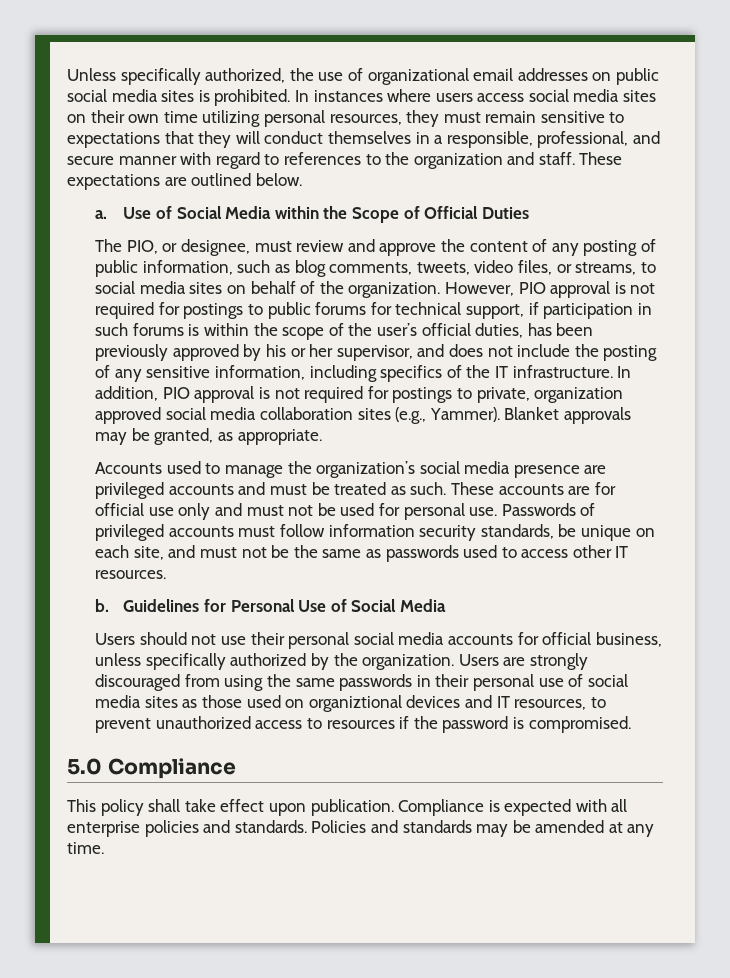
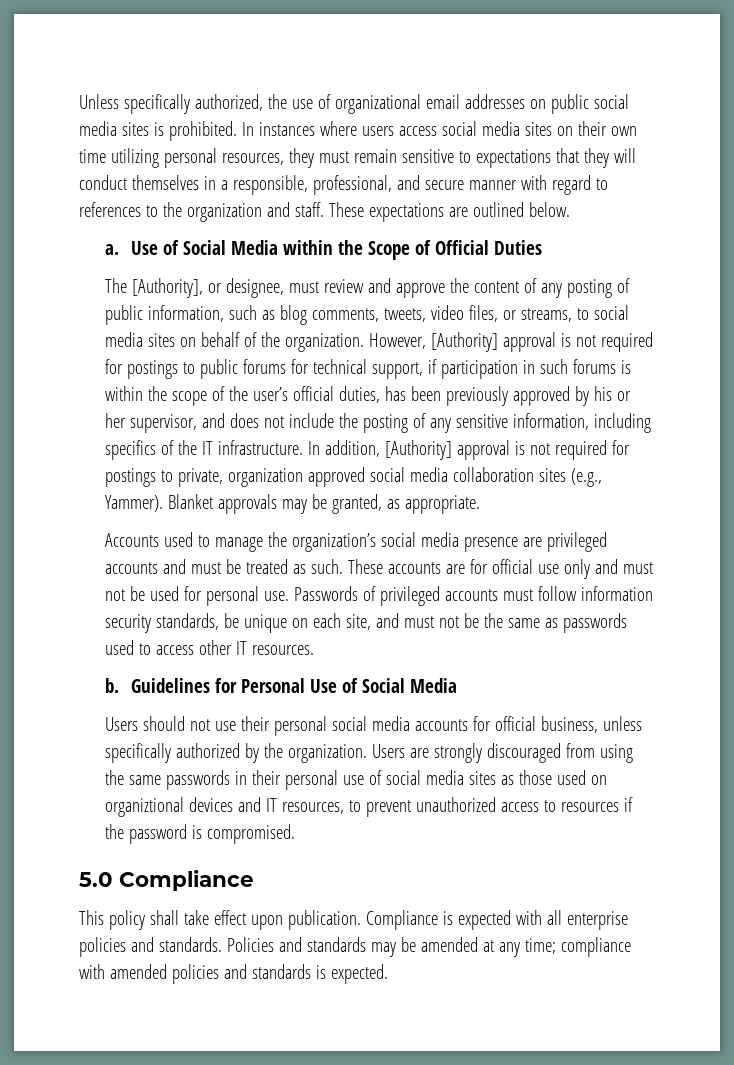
- The PIO, or designee, must review and approve the content of any posting of public information, such as blog comments, tweets, video files, or streams, to social media sites on behalf of the organization.
+ The [Authority], or designee, must review and approve the content of any posting of public information, such as blog comments, tweets, video files, or streams, to social media sites on behalf of the organization.
- However, PIO approval is not required for postings to public forums for technical support, if participation in such forums is within the scope of the user’s official duties, has been previously approved by his or her supervisor, and does not include the posting of any sensitive information, including specifics of the IT infrastructure.
+ However, [Authority] approval is not required for postings to public forums for technical support, if participation in such forums is within the scope of the user’s official duties, has been previously approved by his or her supervisor, and does not include the posting of any sensitive information, including specifics of the IT infrastructure.
- In addition, PIO approval is not required for postings to private, organization approved social media collaboration sites (e.g., Yammer).
+ In addition, [Authority] approval is not required for postings to private, organization approved social media collaboration sites (e.g., Yammer).
- Policies and standards may be amended at any time.
+ Policies and standards may be amended at any time; compliance with amended policies and standards is expected.

